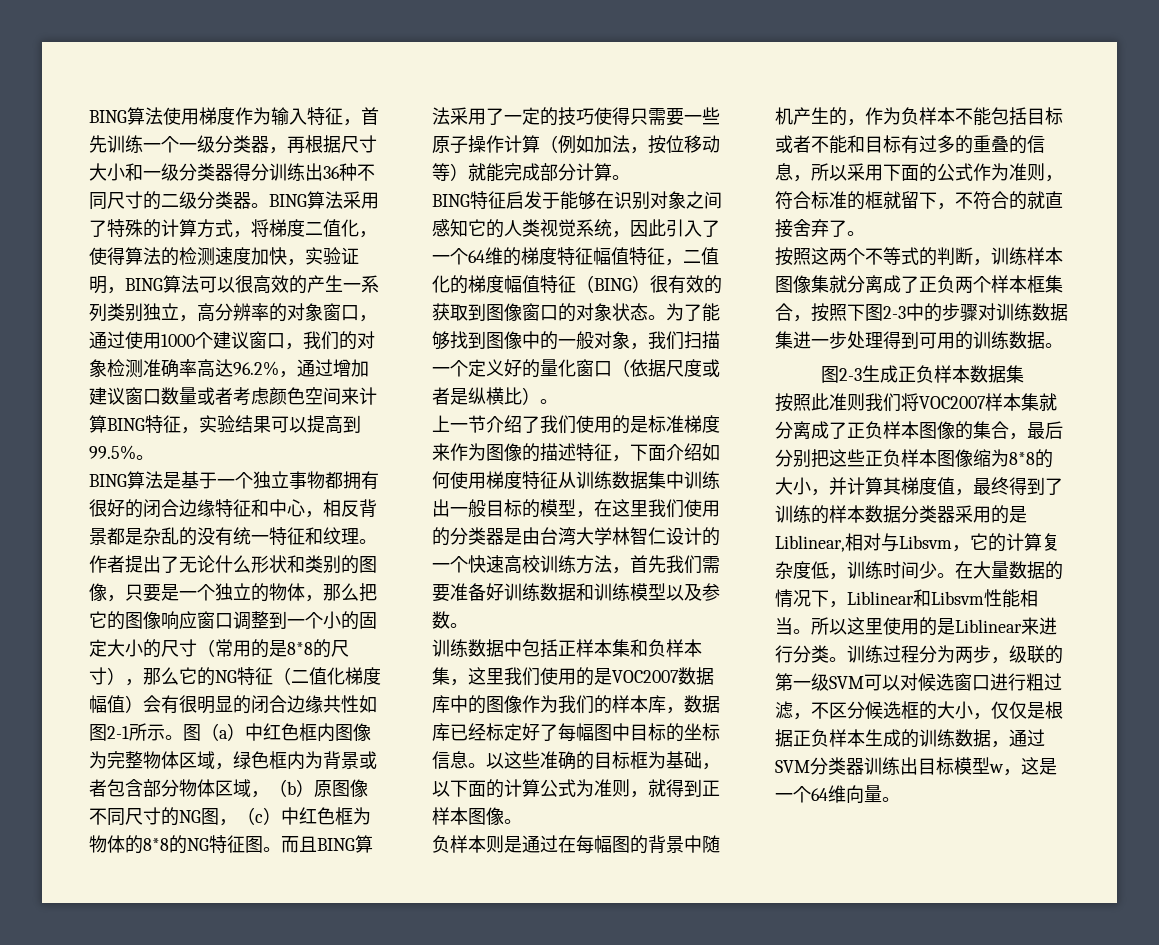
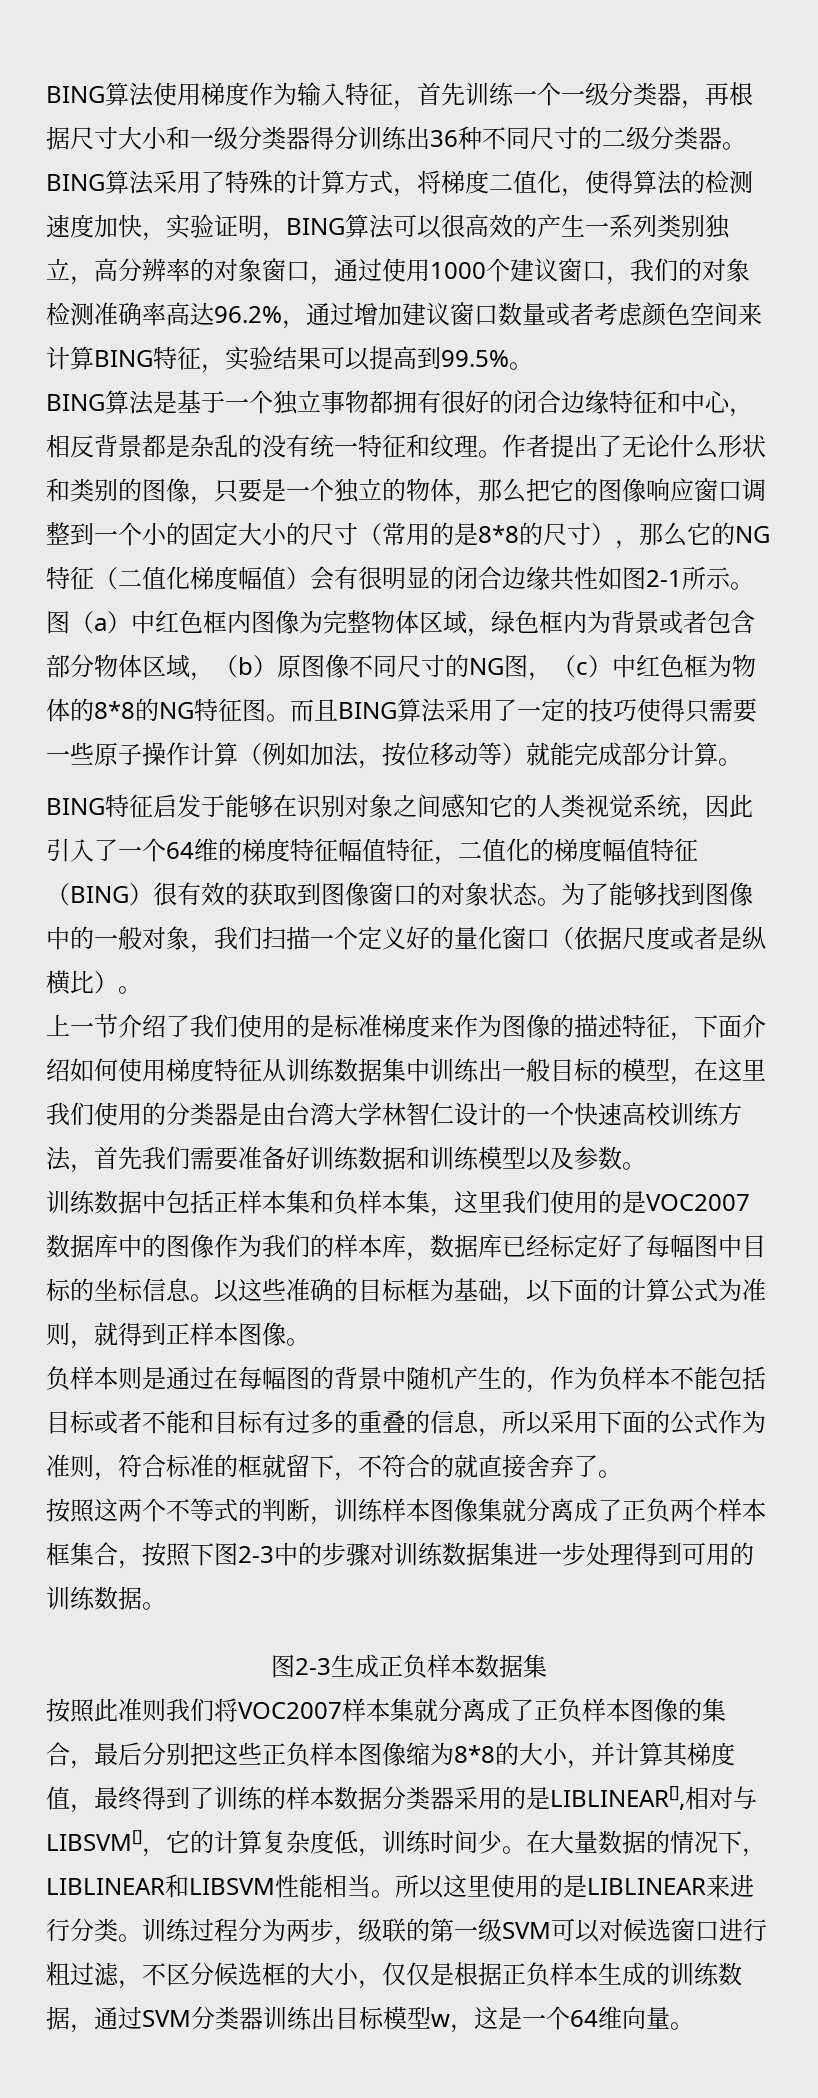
- 按照此准则我们将VOC2007样本集就分离成了正负样本图像的集合，最后分别把这些正负样本图像缩为8*8的大小，并计算其梯度值，最终得到了训练的样本数据分类器采用的是Liblinear,相对与Libsvm，它的计算复杂度低，训练时间少。
+ 按照此准则我们将VOC2007样本集就分离成了正负样本图像的集合，最后分别把这些正负样本图像缩为8*8的大小，并计算其梯度值，最终得到了训练的样本数据分类器采用的是LIBLINEAR[],相对与LIBSVM[]，它的计算复杂度低，训练时间少。
- 在大量数据的情况下，Liblinear和Libsvm性能相当。
+ 在大量数据的情况下，LIBLINEAR和LIBSVM性能相当。
- 所以这里使用的是Liblinear来进行分类。
+ 所以这里使用的是LIBLINEAR来进行分类。

